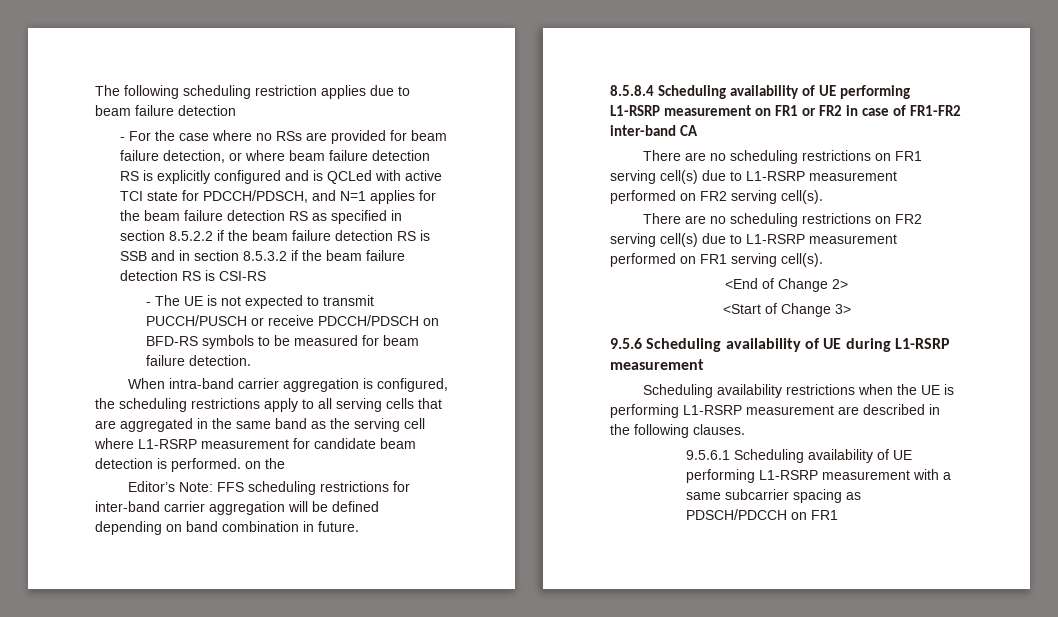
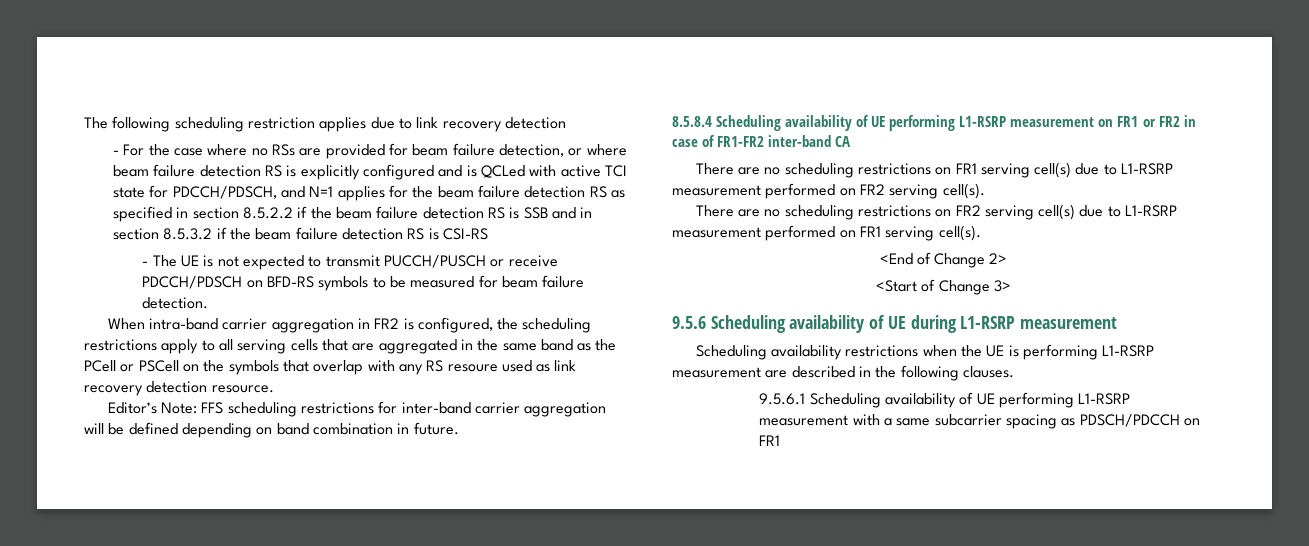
- The following scheduling restriction applies due to beam failure detection
+ The following scheduling restriction applies due to link recovery detection
- When intra-band carrier aggregation is configured, the scheduling restrictions apply to all serving cells that are aggregated in the same band as the serving cell where L1-RSRP measurement for candidate beam detection is performed. on the
+ When intra-band carrier aggregation in FR2 is configured, the scheduling restrictions apply to all serving cells that are aggregated in the same band as the PCell or PSCell on the symbols that overlap with any RS resoure used as link recovery detection resource.

